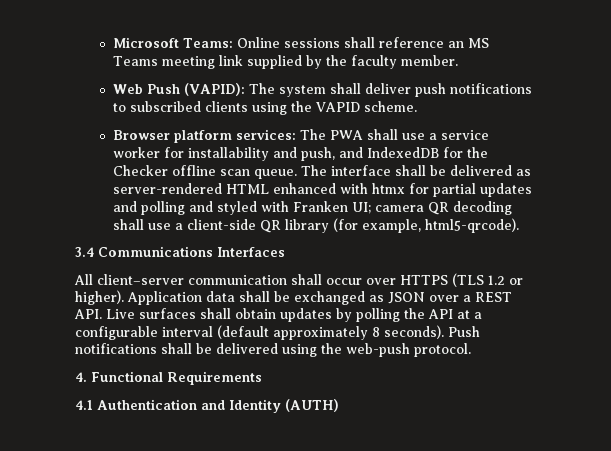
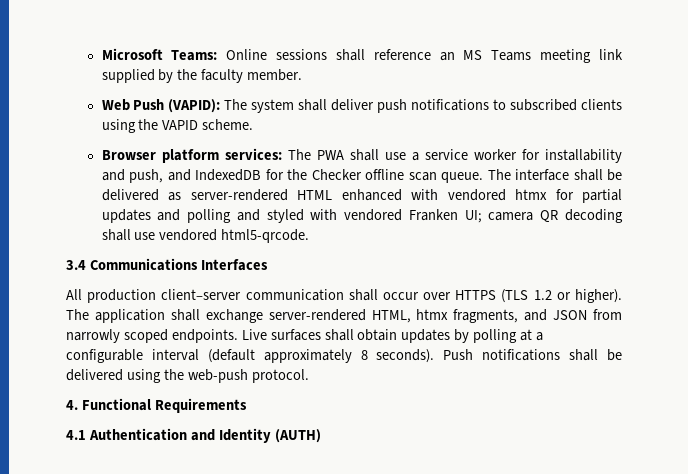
- The interface shall be delivered as server-rendered HTML enhanced with htmx for partial updates and polling and styled with Franken UI; camera QR decoding shall use a client-side QR library (for example, html5-qrcode).
+ The interface shall be delivered as server-rendered HTML enhanced with vendored htmx for partial updates and polling and styled with vendored Franken UI; camera QR decoding shall use vendored html5-qrcode.
- All client–server communication shall occur over HTTPS (TLS 1.2 or higher).
+ All production client–server communication shall occur over HTTPS (TLS 1.2 or higher).
- Application data shall be exchanged as JSON over a REST API. Live surfaces shall obtain updates by polling the API at a configurable interval (default approximately 8 seconds).
+ The application shall exchange server-rendered HTML, htmx fragments, and JSON from narrowly scoped endpoints. Live surfaces shall obtain updates by polling at a configurable interval (default approximately 8 seconds).

